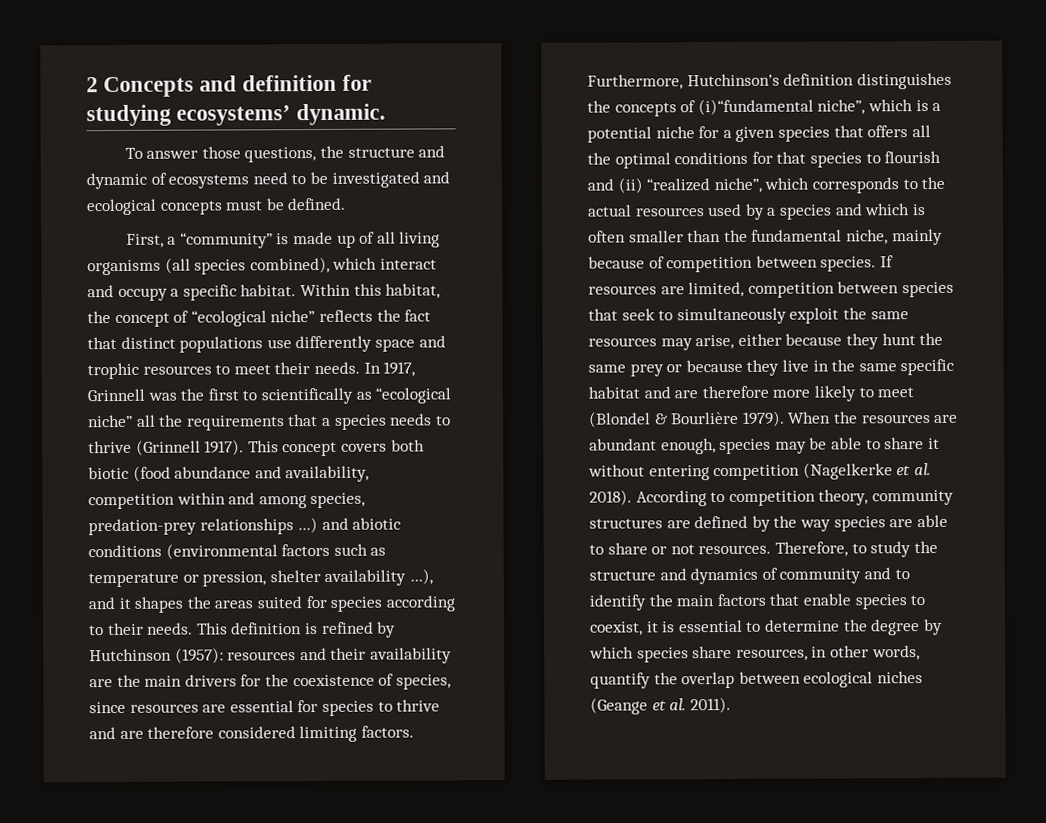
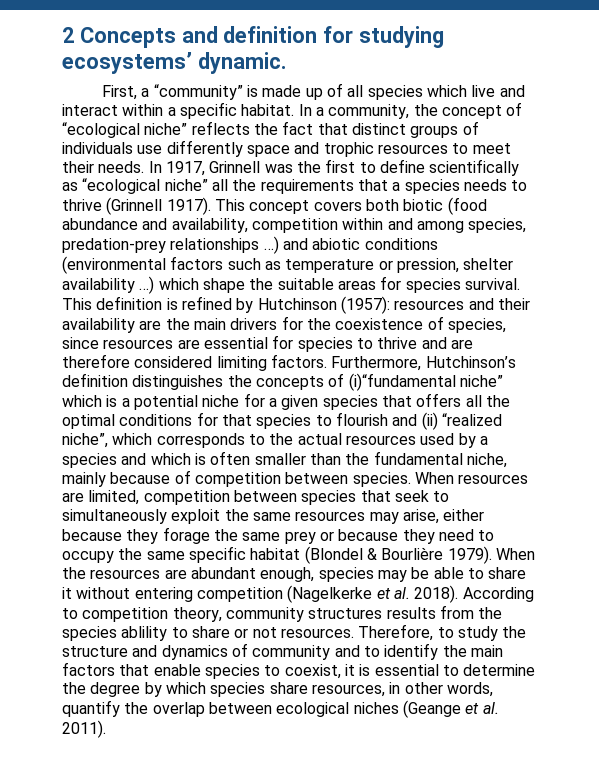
- To answer those questions, the structure and dynamic of ecosystems need to be investigated and ecological concepts must be defined.
- First, a “community” is made up of all living organisms (all species combined), which interact and occupy a specific habitat. Within this habitat, the concept of “ecological niche” reflects the fact that distinct populations use differently space and trophic resources to meet their needs.
+ First, a “community” is made up of all species which live and interact within a specific habitat. In a community, the concept of “ecological niche” reflects the fact that distinct groups of individuals use differently space and trophic resources to meet their needs.
- In 1917, Grinnell was the first to scientifically as “ecological niche” all the requirements that a species needs to thrive (Grinnell 1917).
+ In 1917, Grinnell was the first to define scientifically as “ecological niche” all the requirements that a species needs to thrive (Grinnell 1917).
- This concept covers both biotic (food abundance and availability, competition within and among species, predation-prey relationships …) and abiotic conditions (environmental factors such as temperature or pression, shelter availability …), and it shapes the areas suited for species according to their needs.
+ This concept covers both biotic (food abundance and availability, competition within and among species, predation-prey relationships …) and abiotic conditions (environmental factors such as temperature or pression, shelter availability …) which shape the suitable areas for species survival.
- Furthermore, Hutchinson’s definition distinguishes the concepts of (i)“fundamental niche”, which is a potential niche for a given species that offers all the optimal conditions for that species to flourish and (ii) “realized niche”, which corresponds to the actual resources used by a species and which is often smaller than the fundamental niche, mainly because of competition between species.
+ Furthermore, Hutchinson’s definition distinguishes the concepts of (i)“fundamental niche” which is a potential niche for a given species that offers all the optimal conditions for that species to flourish and (ii) “realized niche”, which corresponds to the actual resources used by a species and which is often smaller than the fundamental niche, mainly because of competition between species.
- If resources are limited, competition between species that seek to simultaneously exploit the same resources may arise, either because they hunt the same prey or because they live in the same specific habitat and are therefore more likely to meet (Blondel & Bourlière 1979).
+ When resources are limited, competition between species that seek to simultaneously exploit the same resources may arise, either because they forage the same prey or because they need to occupy the same specific habitat (Blondel & Bourlière 1979).
- According to competition theory, community structures are defined by the way species are able to share or not resources.
+ According to competition theory, community structures results from the species ablility to share or not resources.

